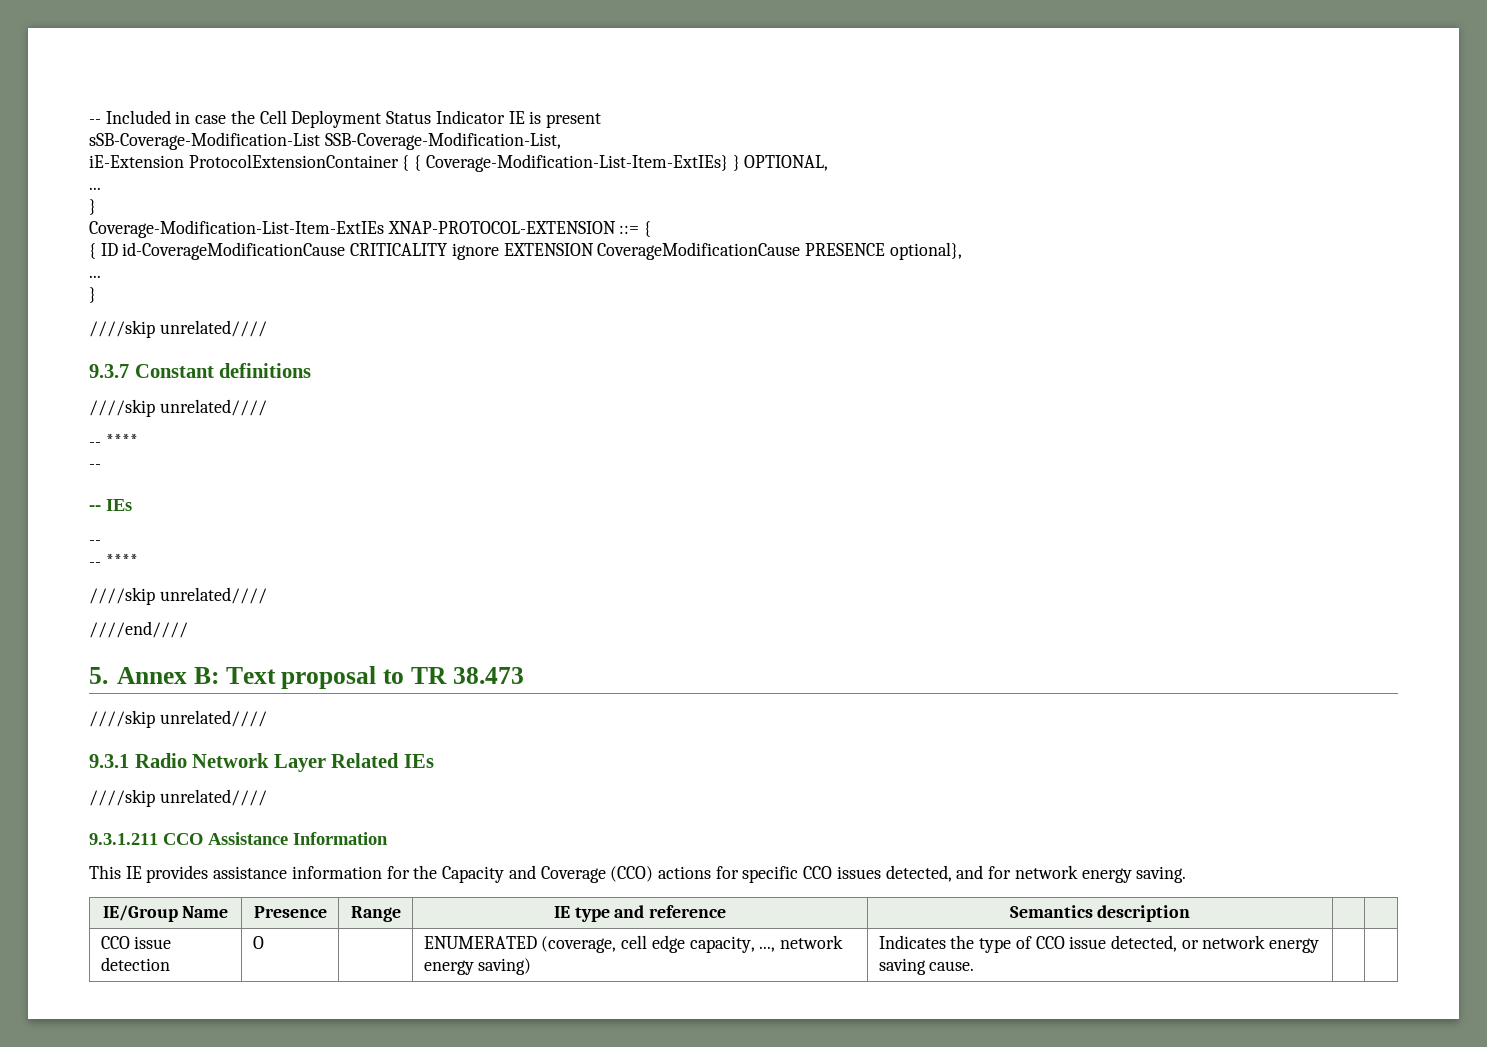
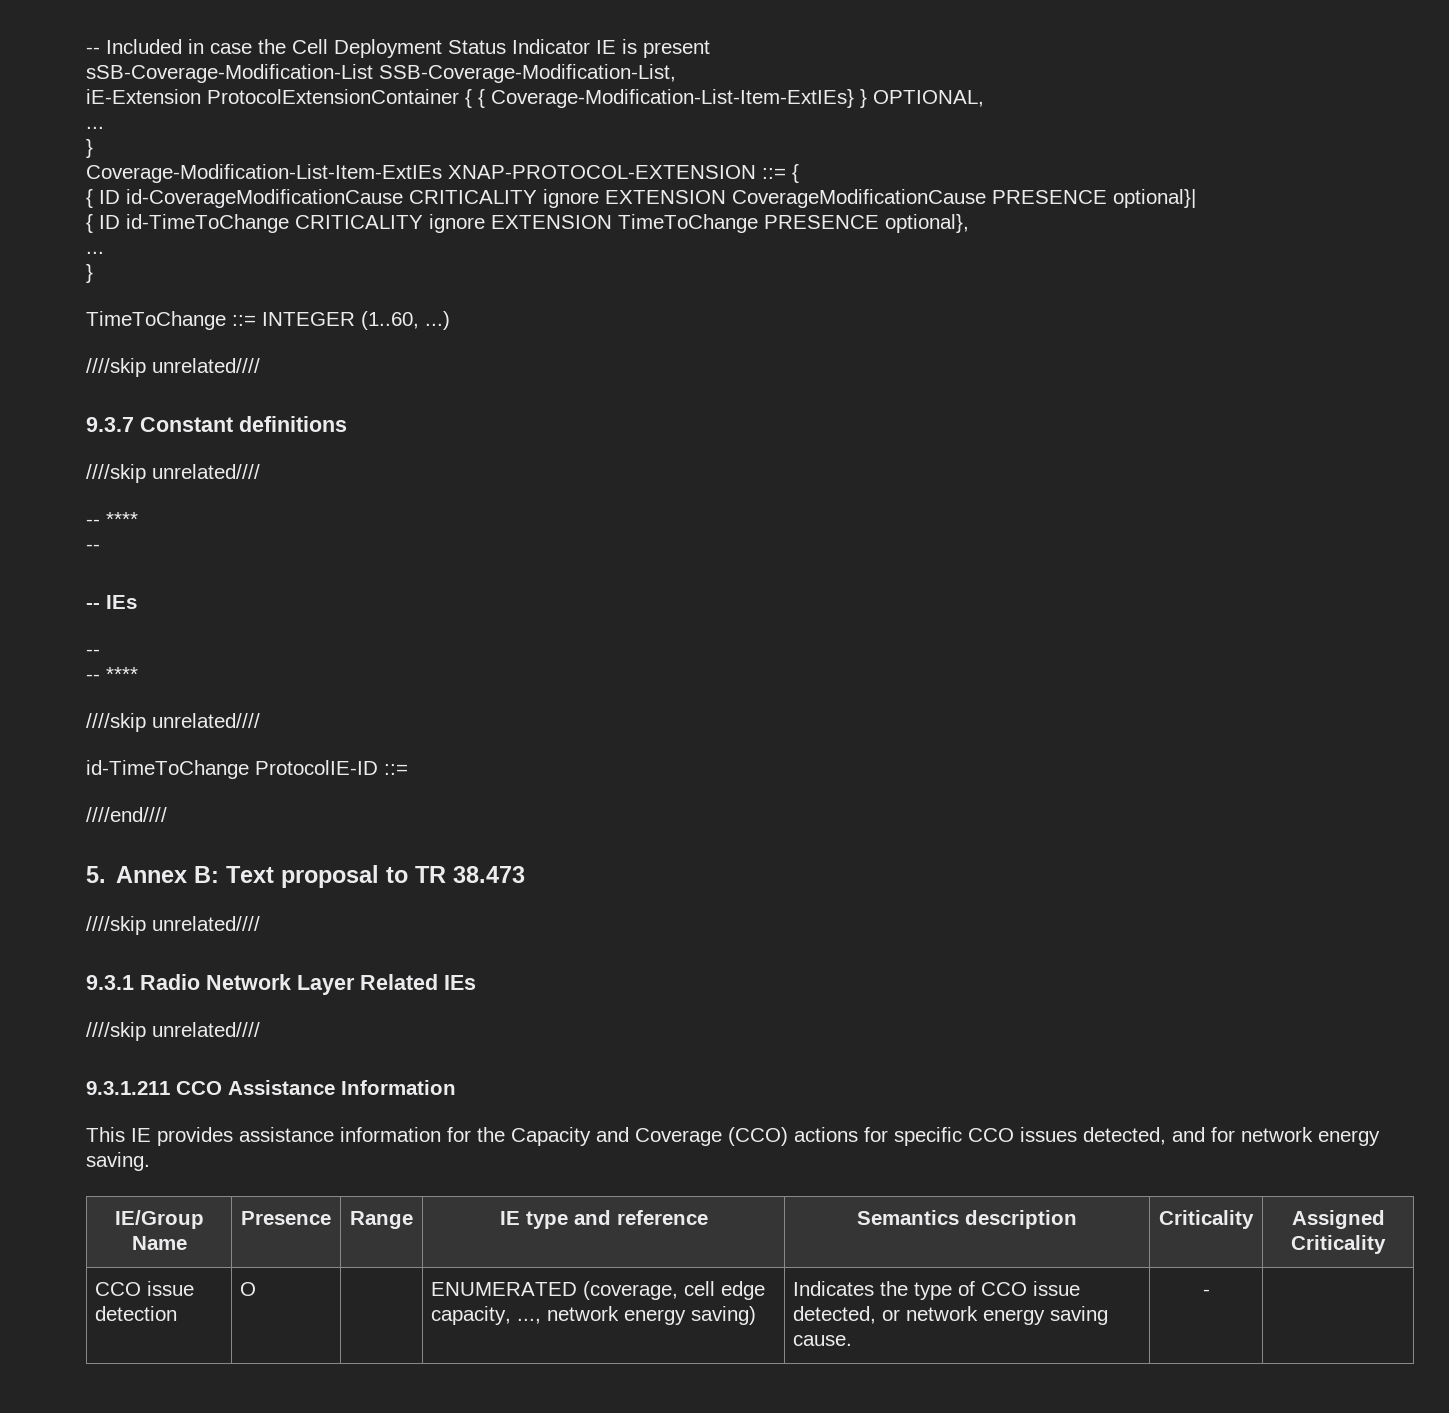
- { ID id-CoverageModificationCause CRITICALITY ignore EXTENSION CoverageModificationCause PRESENCE optional},
+ { ID id-CoverageModificationCause CRITICALITY ignore EXTENSION CoverageModificationCause PRESENCE optional}|
+ { ID id-TimeToChange CRITICALITY ignore EXTENSION TimeToChange PRESENCE optional},
  ...
  }
+ TimeToChange ::= INTEGER (1..60, ...)
+ id-TimeToChange ProtocolIE-ID ::=
- IE/Group Name | Presence | Range | IE type and reference | Semantics description | |
+ IE/Group Name | Presence | Range | IE type and reference | Semantics description | Criticality | Assigned Criticality
- CCO issue detection | O | | ENUMERATED (coverage, cell edge capacity, ..., network energy saving) | Indicates the type of CCO issue detected, or network energy saving cause. | |
+ CCO issue detection | O | | ENUMERATED (coverage, cell edge capacity, ..., network energy saving) | Indicates the type of CCO issue detected, or network energy saving cause. | - |

